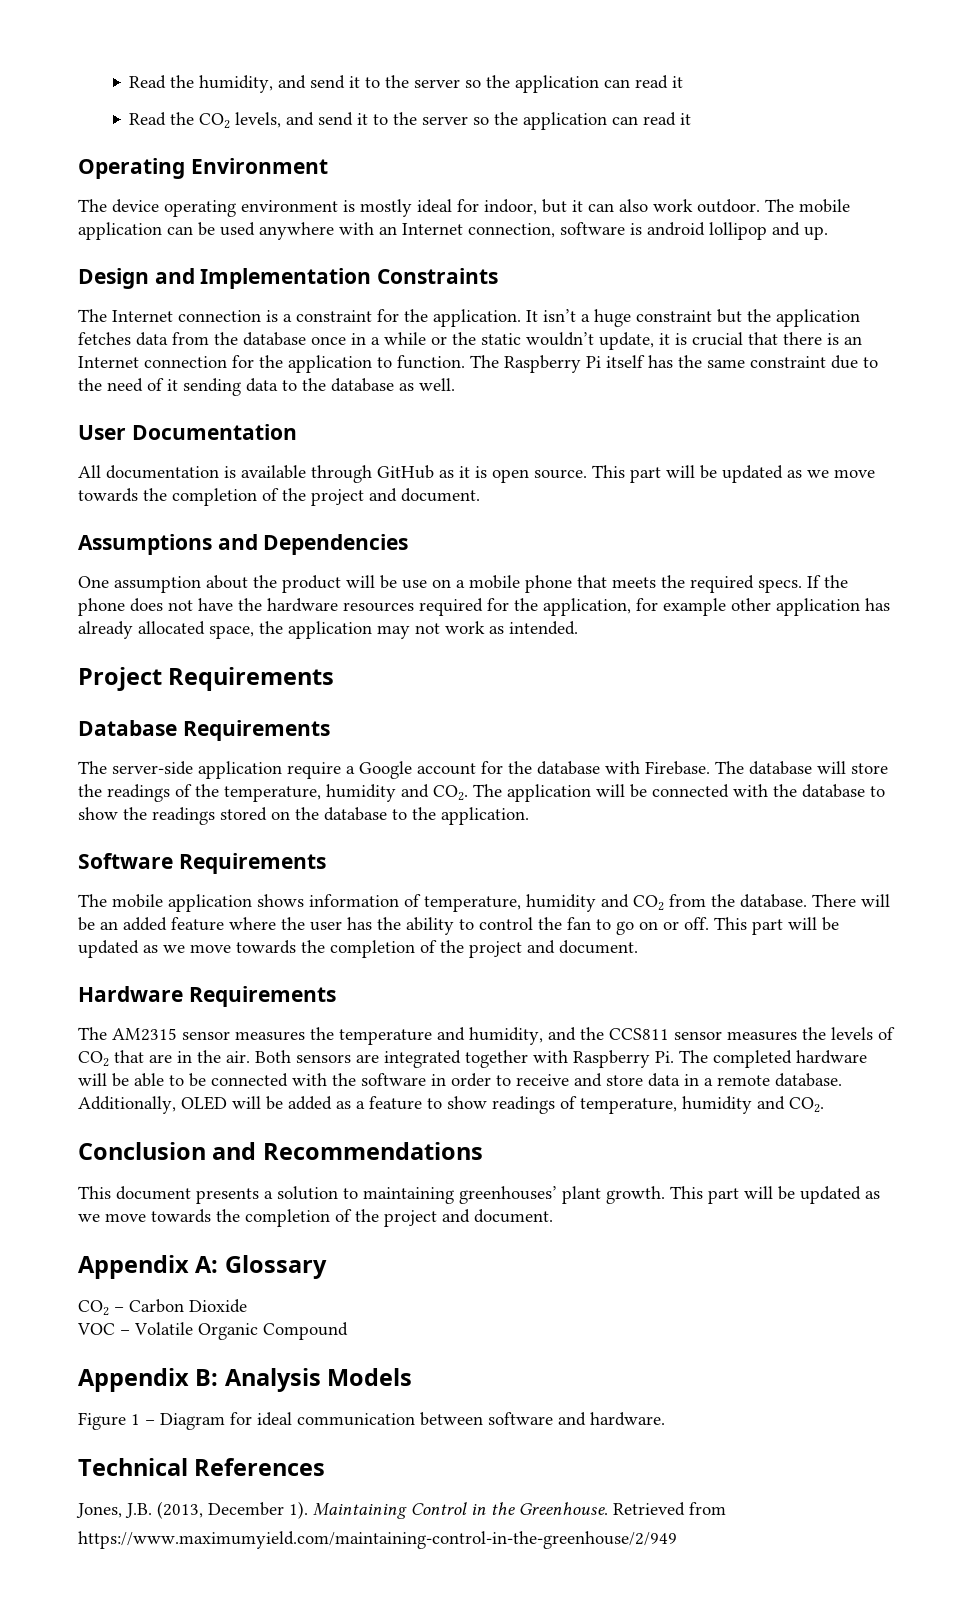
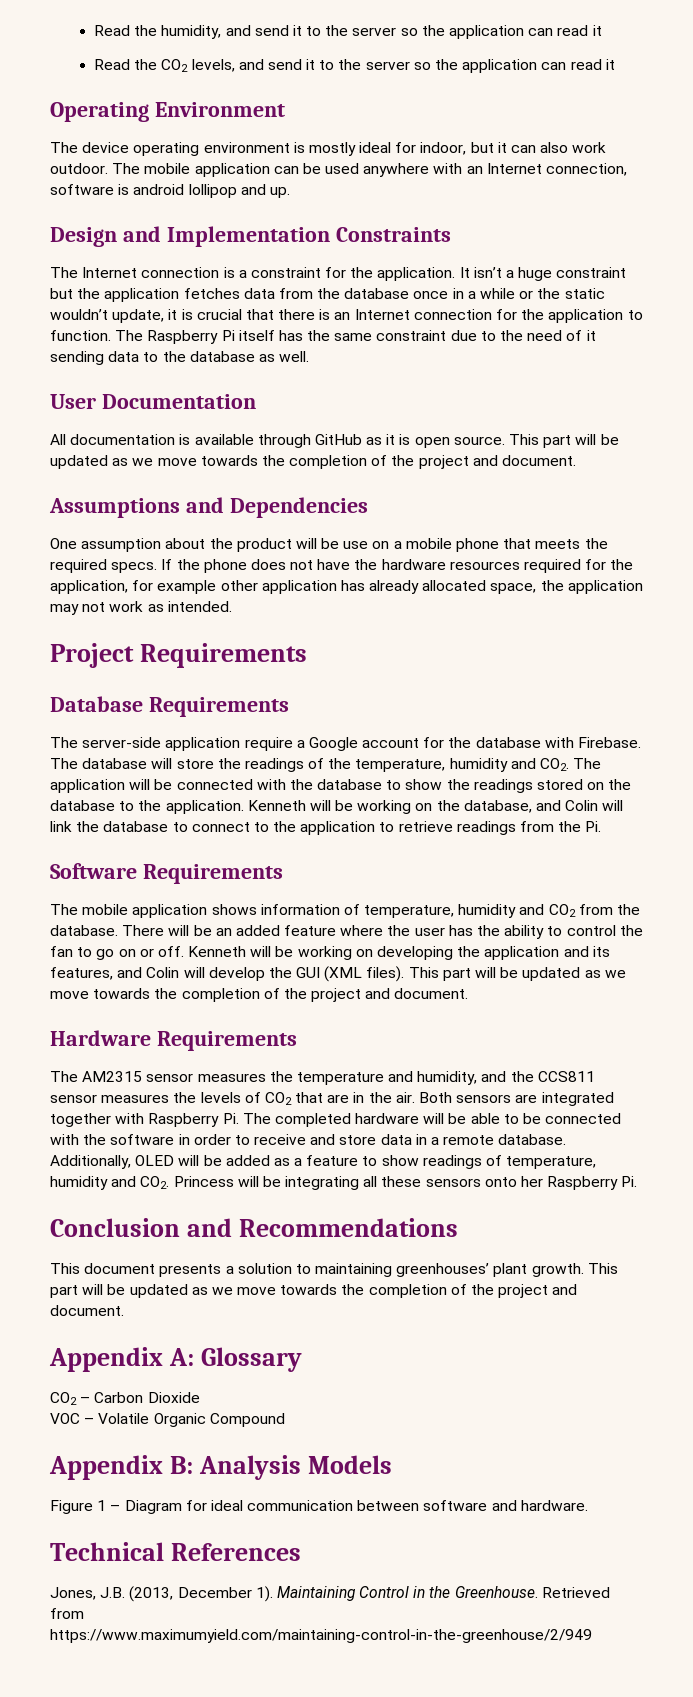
+ Kenneth will be working on the database, and Colin will link the database to connect to the application to retrieve readings from the Pi.
+ Kenneth will be working on developing the application and its features, and Colin will develop the GUI (XML files).
- Additionally, OLED will be added as a feature to show readings of temperature, humidity and CO2.
+ Additionally, OLED will be added as a feature to show readings of temperature, humidity and CO2. Princess will be integrating all these sensors onto her Raspberry Pi.

